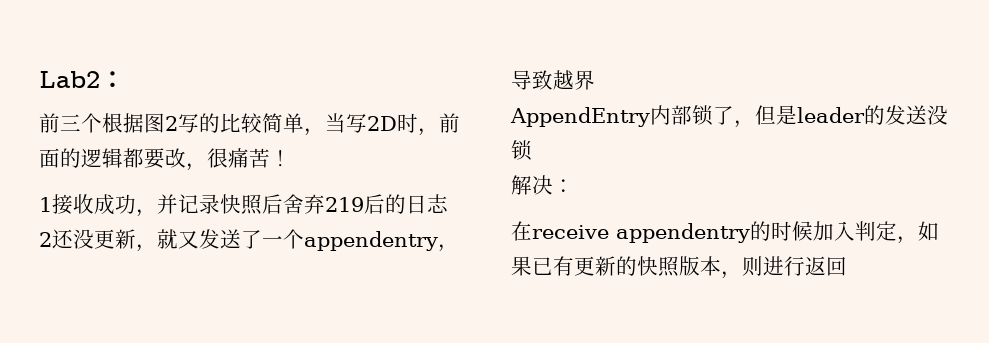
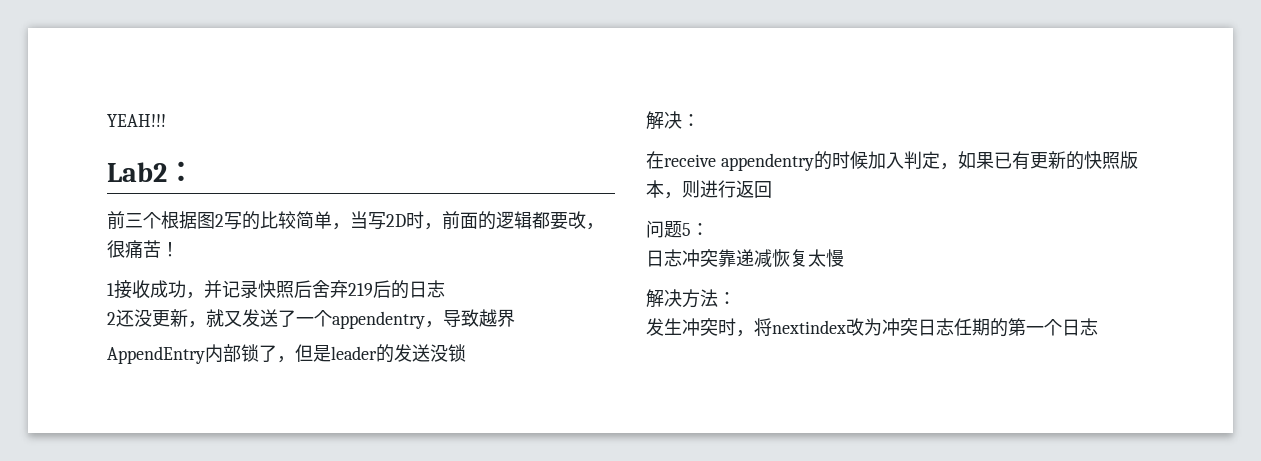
+ YEAH!!!
+ 问题5：
+ 日志冲突靠递减恢复太慢
+ 解决方法：
+ 发生冲突时，将nextindex改为冲突日志任期的第一个日志

